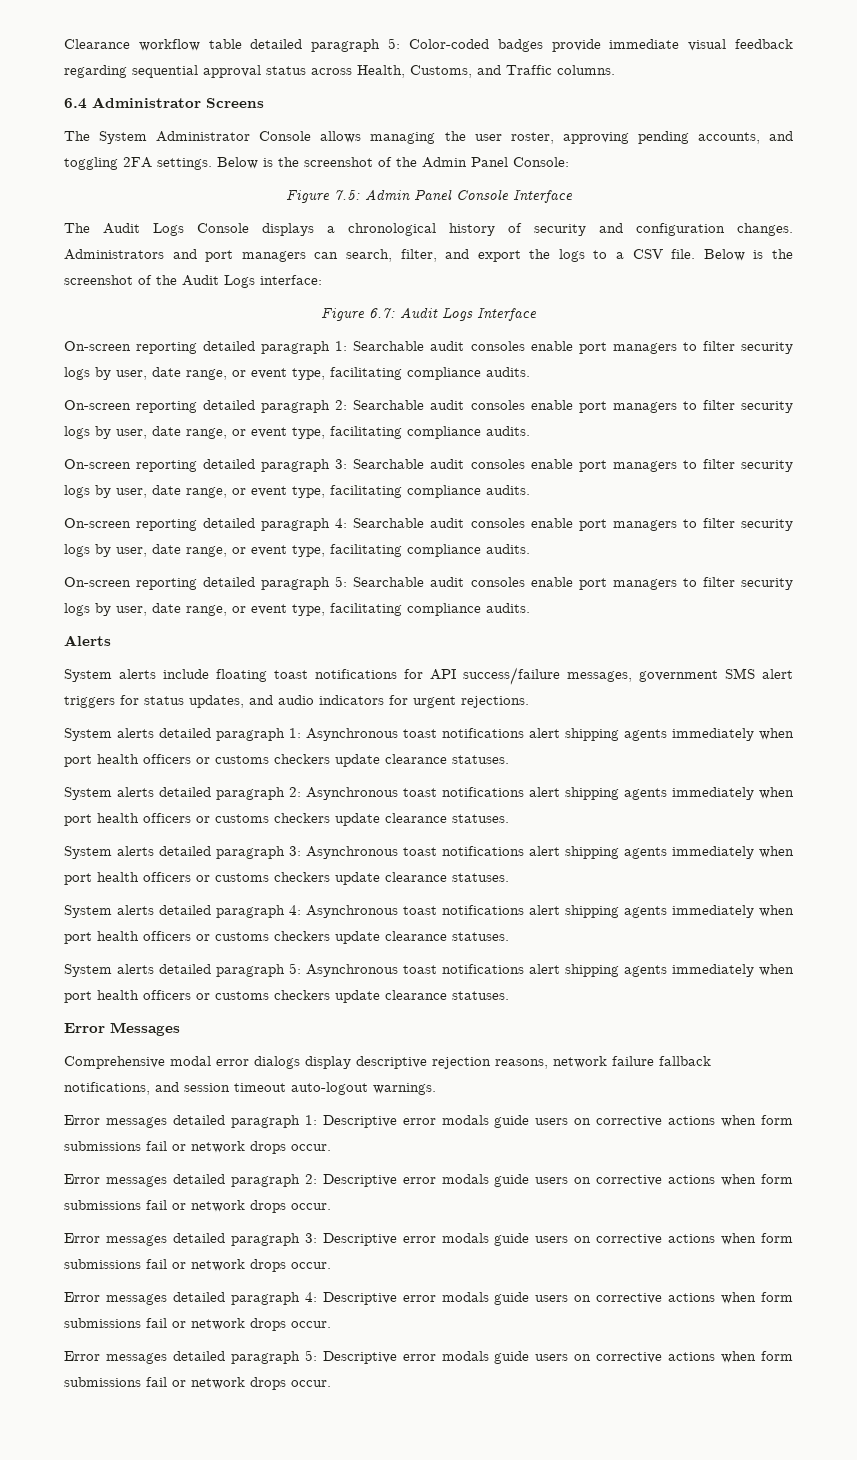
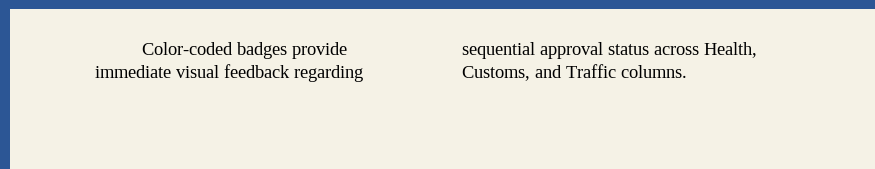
- Clearance workflow table detailed paragraph 5: Color-coded badges provide immediate visual feedback regarding sequential approval status across Health, Customs, and Traffic columns.
+ Color-coded badges provide immediate visual feedback regarding sequential approval status across Health, Customs, and Traffic columns.
- 6.4 Administrator Screens
- The System Administrator Console allows managing the user roster, approving pending accounts, and toggling 2FA settings. Below is the screenshot of the Admin Panel Console:
- Figure 7.5: Admin Panel Console Interface
- The Audit Logs Console displays a chronological history of security and configuration changes. Administrators and port managers can search, filter, and export the logs to a CSV file. Below is the screenshot of the Audit Logs interface:
- Figure 6.7: Audit Logs Interface
- On-screen reporting detailed paragraph 1: Searchable audit consoles enable port managers to filter security logs by user, date range, or event type, facilitating compliance audits.
- On-screen reporting detailed paragraph 2: Searchable audit consoles enable port managers to filter security logs by user, date range, or event type, facilitating compliance audits.
- On-screen reporting detailed paragraph 3: Searchable audit consoles enable port managers to filter security logs by user, date range, or event type, facilitating compliance audits.
- On-screen reporting detailed paragraph 4: Searchable audit consoles enable port managers to filter security logs by user, date range, or event type, facilitating compliance audits.
- On-screen reporting detailed paragraph 5: Searchable audit consoles enable port managers to filter security logs by user, date range, or event type, facilitating compliance audits.
- Alerts
- System alerts include floating toast notifications for API success/failure messages, government SMS alert triggers for status updates, and audio indicators for urgent rejections.
- System alerts detailed paragraph 1: Asynchronous toast notifications alert shipping agents immediately when port health officers or customs checkers update clearance statuses.
- System alerts detailed paragraph 2: Asynchronous toast notifications alert shipping agents immediately when port health officers or customs checkers update clearance statuses.
- System alerts detailed paragraph 3: Asynchronous toast notifications alert shipping agents immediately when port health officers or customs checkers update clearance statuses.
- System alerts detailed paragraph 4: Asynchronous toast notifications alert shipping agents immediately when port health officers or customs checkers update clearance statuses.
- System alerts detailed paragraph 5: Asynchronous toast notifications alert shipping agents immediately when port health officers or customs checkers update clearance statuses.
- Error Messages
- Comprehensive modal error dialogs display descriptive rejection reasons, network failure fallback notifications, and session timeout auto-logout warnings.
- Error messages detailed paragraph 1: Descriptive error modals guide users on corrective actions when form submissions fail or network drops occur.
- Error messages detailed paragraph 2: Descriptive error modals guide users on corrective actions when form submissions fail or network drops occur.
- Error messages detailed paragraph 3: Descriptive error modals guide users on corrective actions when form submissions fail or network drops occur.
- Error messages detailed paragraph 4: Descriptive error modals guide users on corrective actions when form submissions fail or network drops occur.
- Error messages detailed paragraph 5: Descriptive error modals guide users on corrective actions when form submissions fail or network drops occur.

